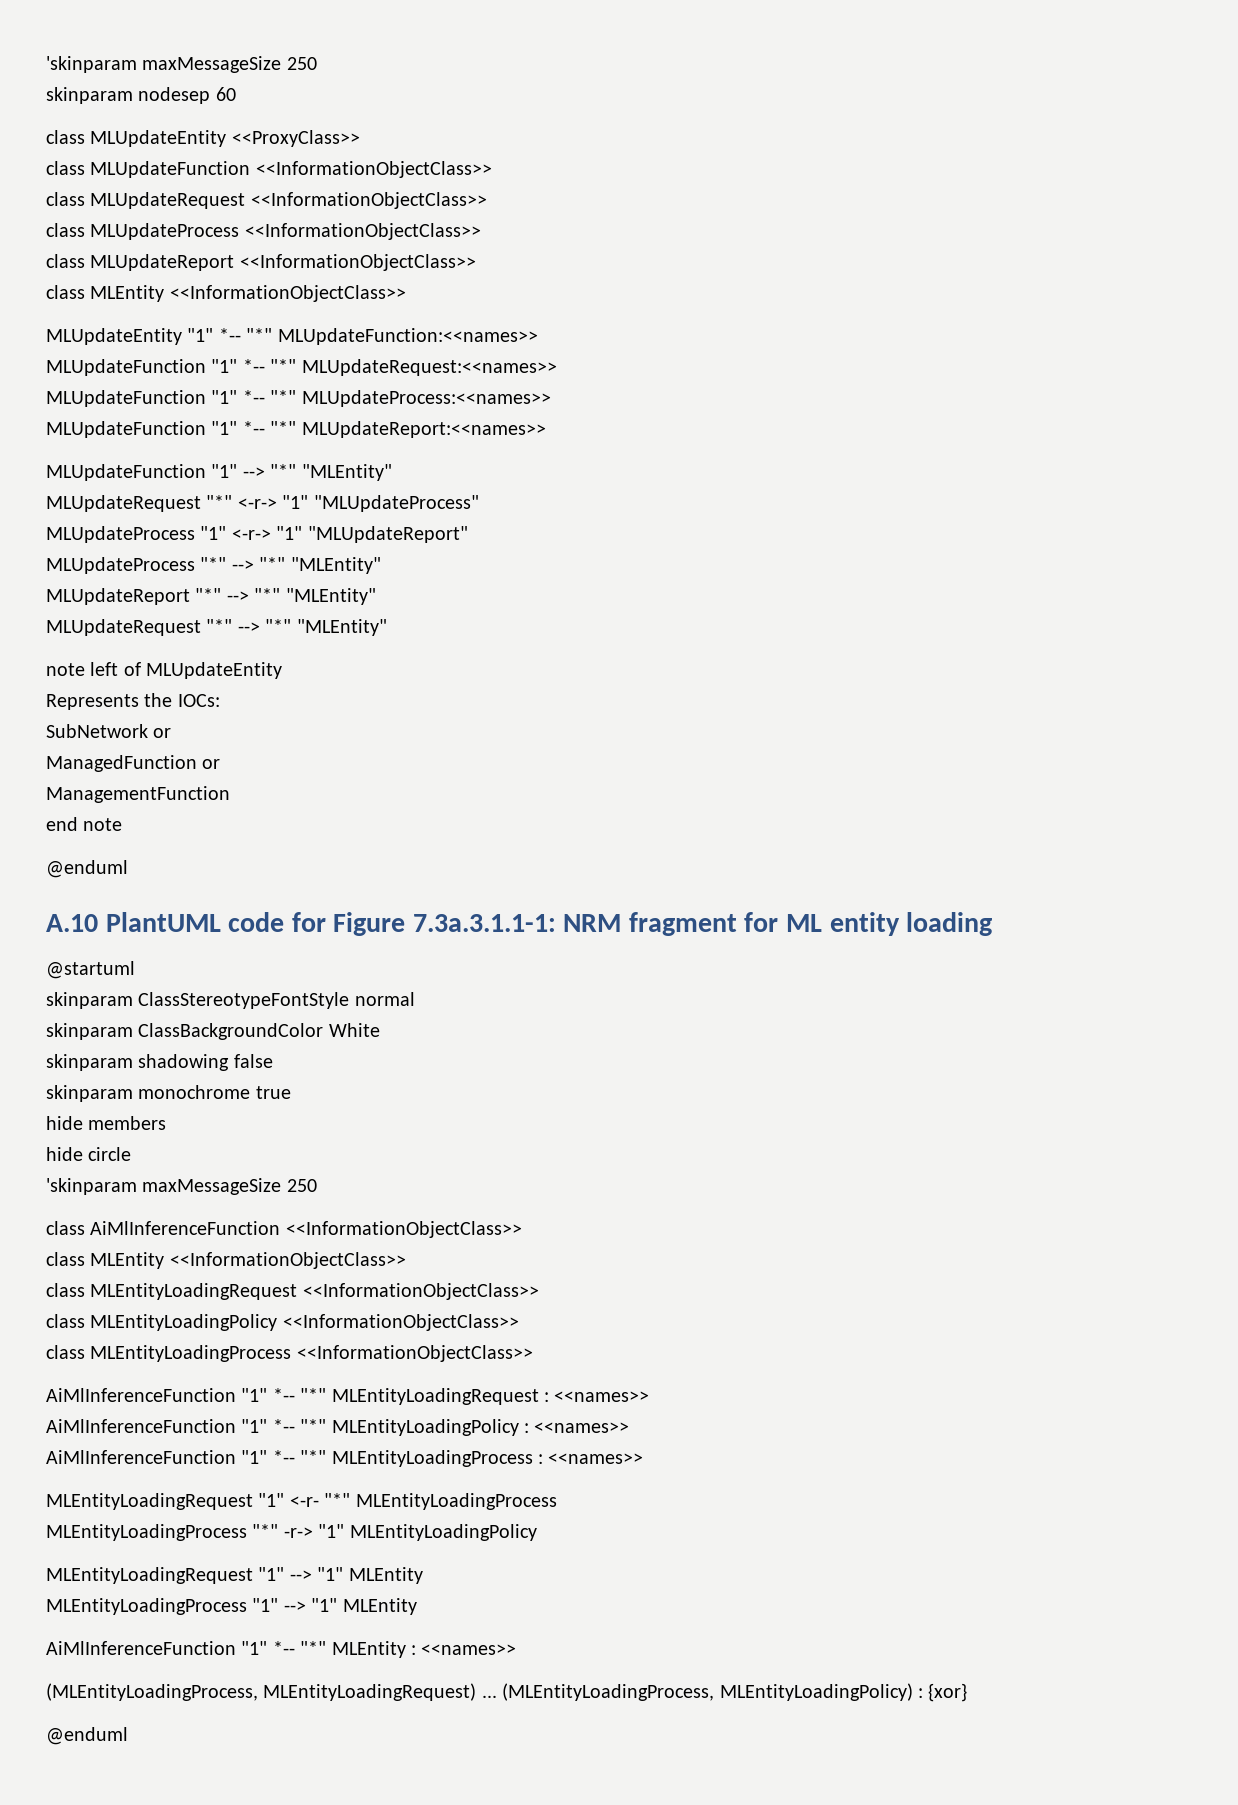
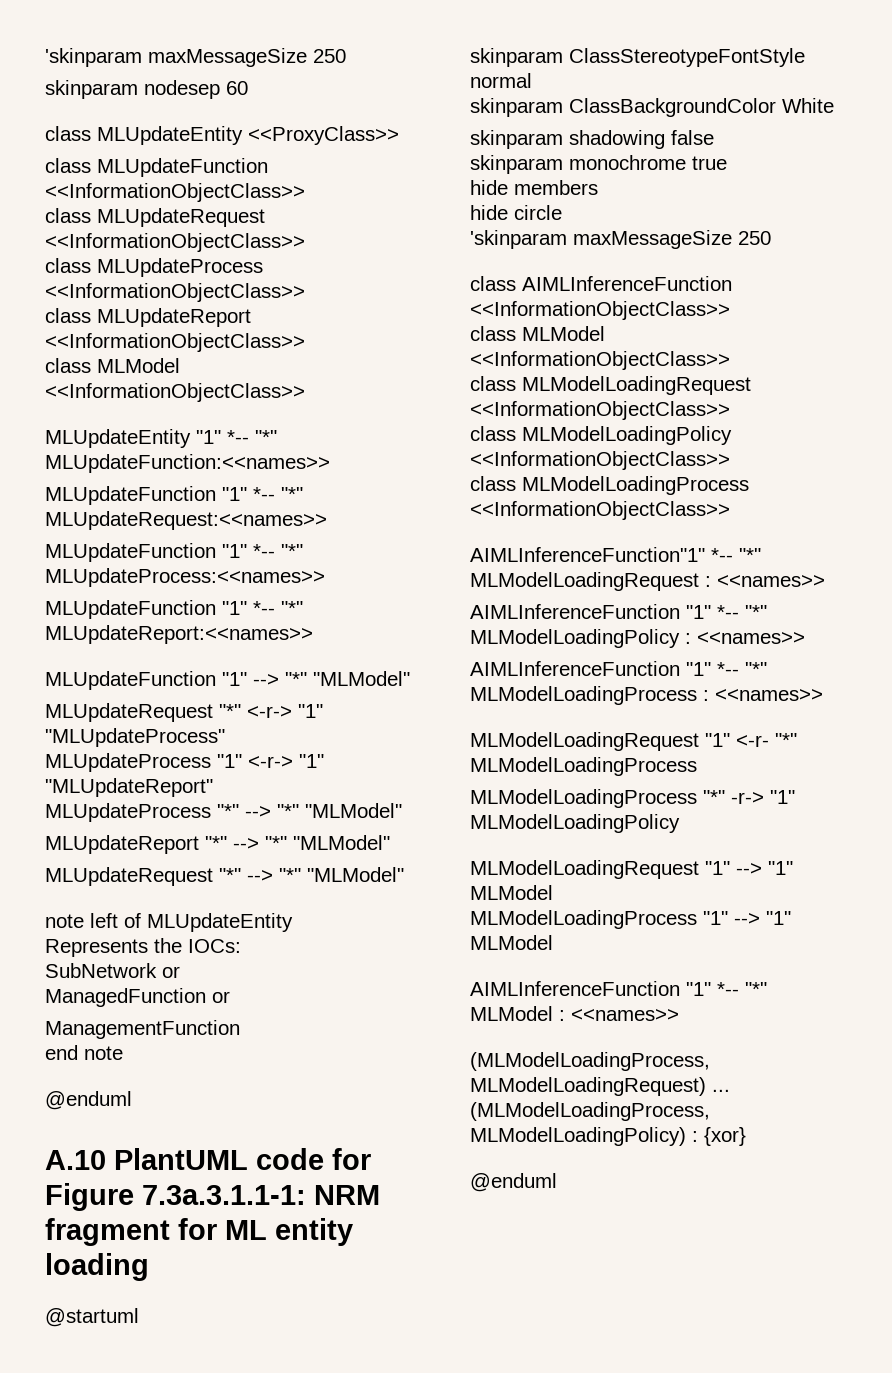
  class MLUpdateReport <<InformationObjectClass>>
- class MLEntity <<InformationObjectClass>>
+ class MLModel <<InformationObjectClass>>
- MLUpdateFunction "1" --> "*" "MLEntity"
+ MLUpdateFunction "1" --> "*" "MLModel"
- MLUpdateProcess "*" --> "*" "MLEntity"
+ MLUpdateProcess "*" --> "*" "MLModel"
- MLUpdateReport "*" --> "*" "MLEntity"
+ MLUpdateReport "*" --> "*" "MLModel"
- MLUpdateRequest "*" --> "*" "MLEntity"
+ MLUpdateRequest "*" --> "*" "MLModel"
- class AiMlInferenceFunction <<InformationObjectClass>>
- class MLEntity <<InformationObjectClass>>
- class MLEntityLoadingRequest <<InformationObjectClass>>
- class MLEntityLoadingPolicy <<InformationObjectClass>>
- class MLEntityLoadingProcess <<InformationObjectClass>>
- AiMlInferenceFunction "1" *-- "*" MLEntityLoadingRequest : <<names>>
- AiMlInferenceFunction "1" *-- "*" MLEntityLoadingPolicy : <<names>>
- AiMlInferenceFunction "1" *-- "*" MLEntityLoadingProcess : <<names>>
- MLEntityLoadingRequest "1" <-r- "*" MLEntityLoadingProcess
- MLEntityLoadingProcess "*" -r-> "1" MLEntityLoadingPolicy
- MLEntityLoadingRequest "1" --> "1" MLEntity
- MLEntityLoadingProcess "1" --> "1" MLEntity
- AiMlInferenceFunction "1" *-- "*" MLEntity : <<names>>
- (MLEntityLoadingProcess, MLEntityLoadingRequest) ... (MLEntityLoadingProcess, MLEntityLoadingPolicy) : {xor}
+ class AIMLInferenceFunction <<InformationObjectClass>>
+ class MLModel <<InformationObjectClass>>
+ class MLModelLoadingRequest <<InformationObjectClass>>
+ class MLModelLoadingPolicy <<InformationObjectClass>>
+ class MLModelLoadingProcess <<InformationObjectClass>>
+ AIMLInferenceFunction"1" *-- "*" MLModelLoadingRequest : <<names>>
+ AIMLInferenceFunction "1" *-- "*" MLModelLoadingPolicy : <<names>>
+ AIMLInferenceFunction "1" *-- "*" MLModelLoadingProcess : <<names>>
+ MLModelLoadingRequest "1" <-r- "*" MLModelLoadingProcess
+ MLModelLoadingProcess "*" -r-> "1" MLModelLoadingPolicy
+ MLModelLoadingRequest "1" --> "1" MLModel
+ MLModelLoadingProcess "1" --> "1" MLModel
+ AIMLInferenceFunction "1" *-- "*" MLModel : <<names>>
+ (MLModelLoadingProcess, MLModelLoadingRequest) ... (MLModelLoadingProcess, MLModelLoadingPolicy) : {xor}

